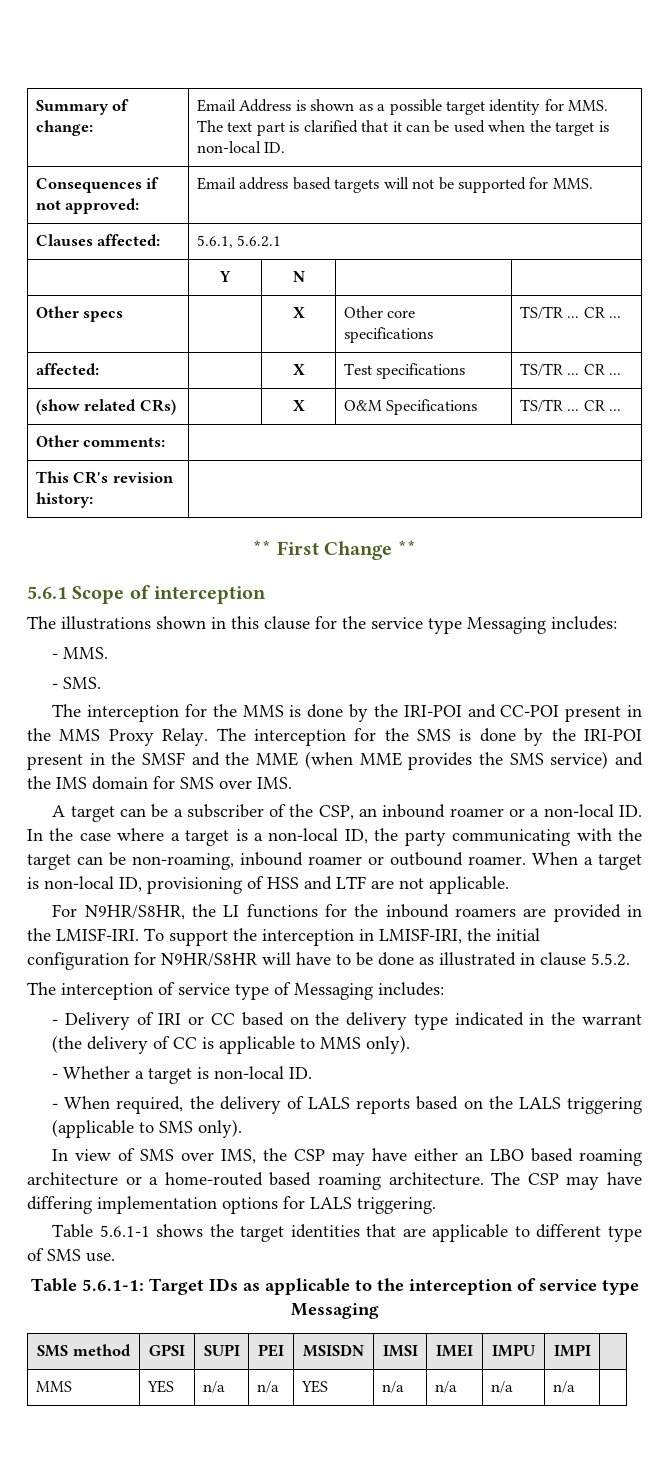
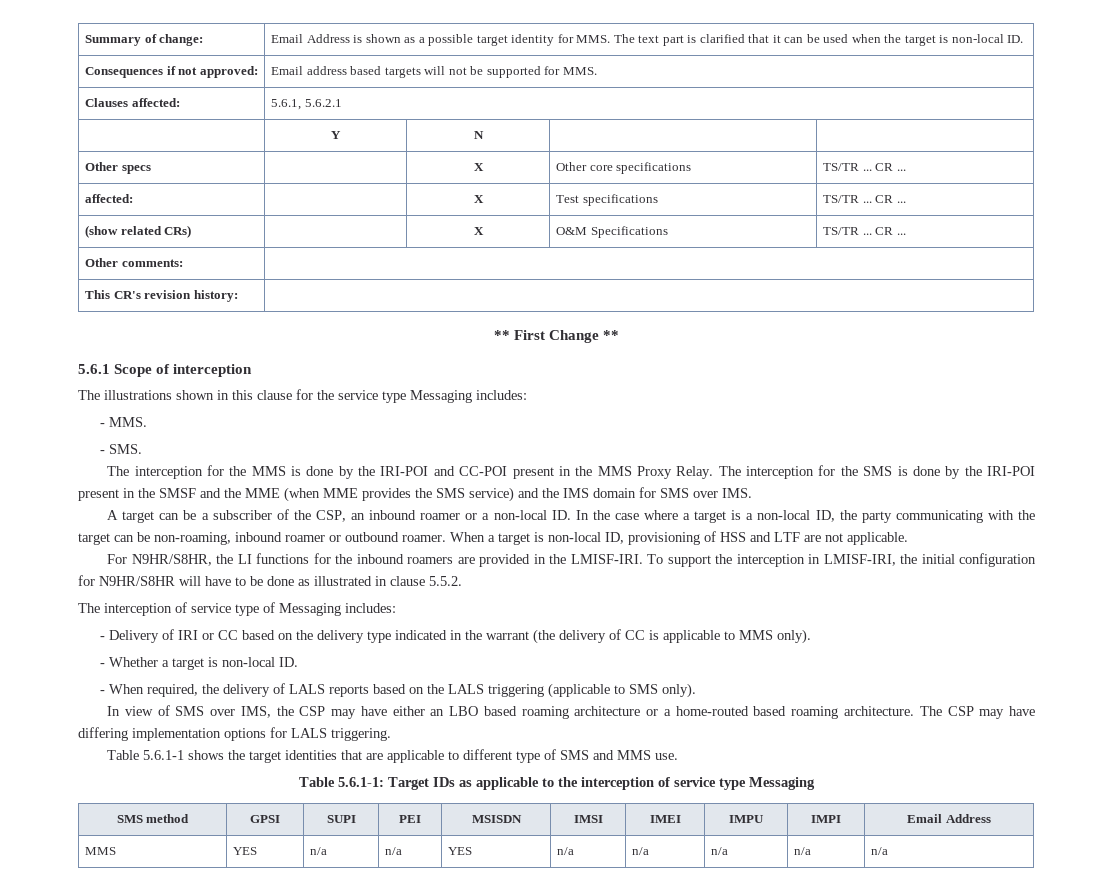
- Table 5.6.1-1 shows the target identities that are applicable to different type of SMS use.
+ Table 5.6.1-1 shows the target identities that are applicable to different type of SMS and MMS use.
- SMS method | GPSI | SUPI | PEI | MSISDN | IMSI | IMEI | IMPU | IMPI |
+ SMS method | GPSI | SUPI | PEI | MSISDN | IMSI | IMEI | IMPU | IMPI | Email Address
- MMS | YES | n/a | n/a | YES | n/a | n/a | n/a | n/a |
+ MMS | YES | n/a | n/a | YES | n/a | n/a | n/a | n/a | n/a

